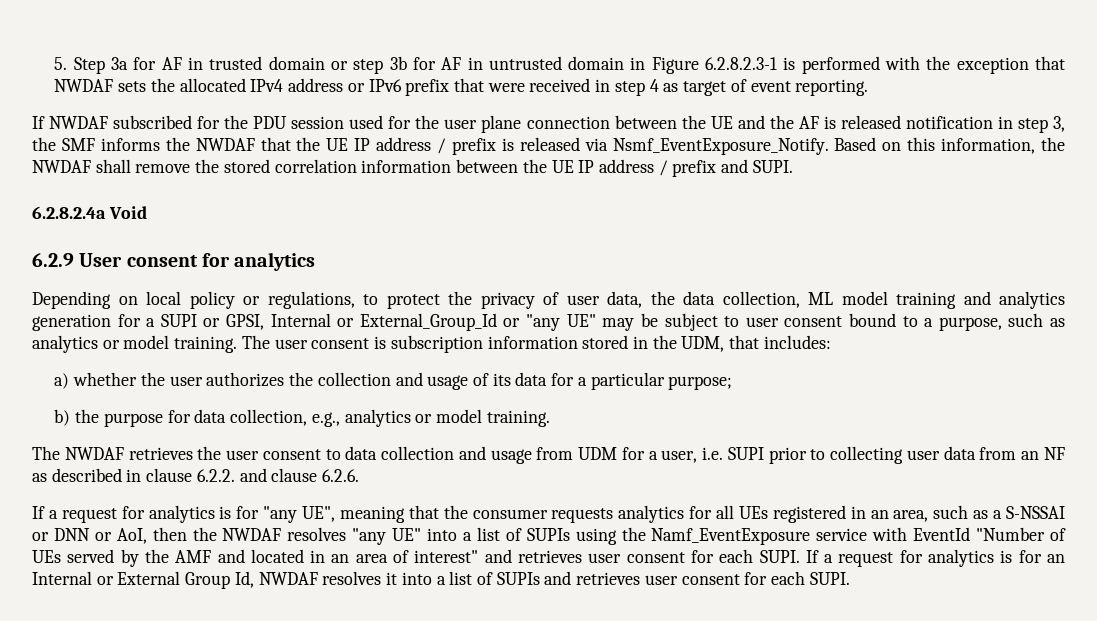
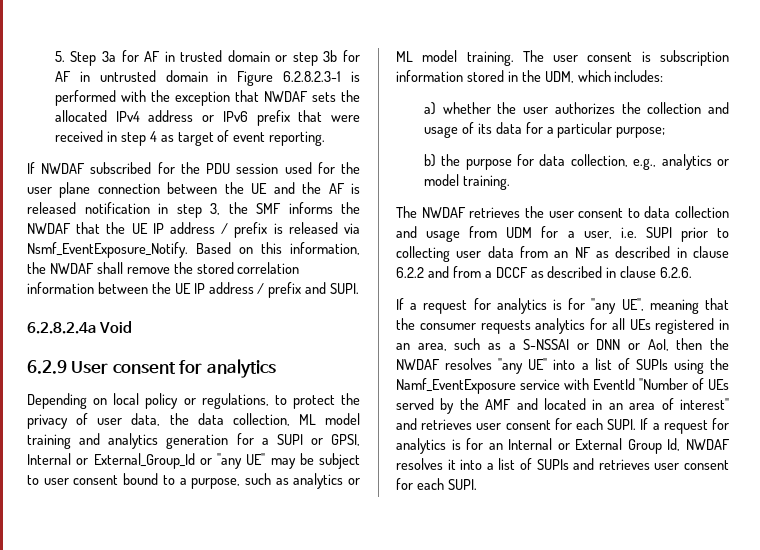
- Depending on local policy or regulations, to protect the privacy of user data, the data collection, ML model training and analytics generation for a SUPI or GPSI, Internal or External_Group_Id or "any UE" may be subject to user consent bound to a purpose, such as analytics or model training.
+ Depending on local policy or regulations, to protect the privacy of user data, the data collection, ML model training and analytics generation for a SUPI or GPSI, Internal or External_Group_Id or "any UE" may be subject to user consent bound to a purpose, such as analytics or ML model training.
- The user consent is subscription information stored in the UDM, that includes:
+ The user consent is subscription information stored in the UDM, which includes:
- The NWDAF retrieves the user consent to data collection and usage from UDM for a user, i.e. SUPI prior to collecting user data from an NF as described in clause 6.2.2. and clause 6.2.6.
+ The NWDAF retrieves the user consent to data collection and usage from UDM for a user, i.e. SUPI prior to collecting user data from an NF as described in clause 6.2.2 and from a DCCF as described in clause 6.2.6.

